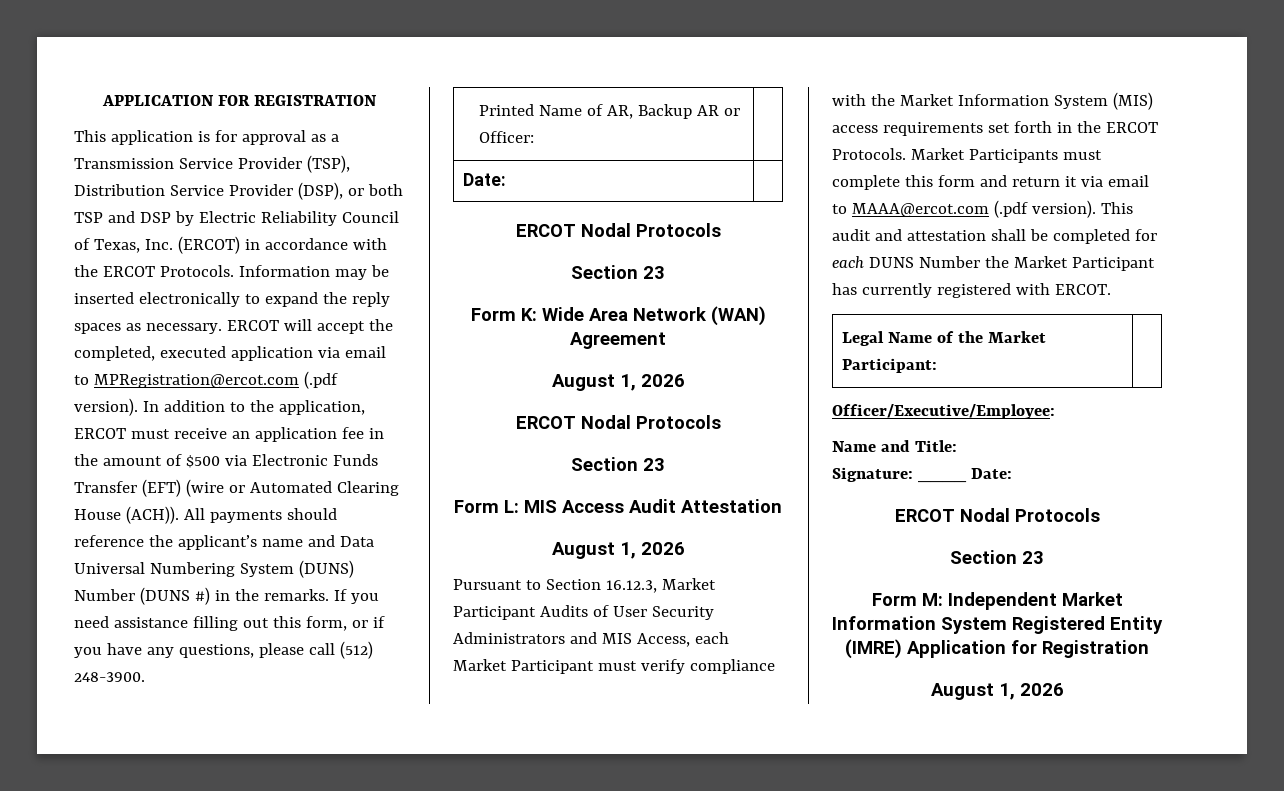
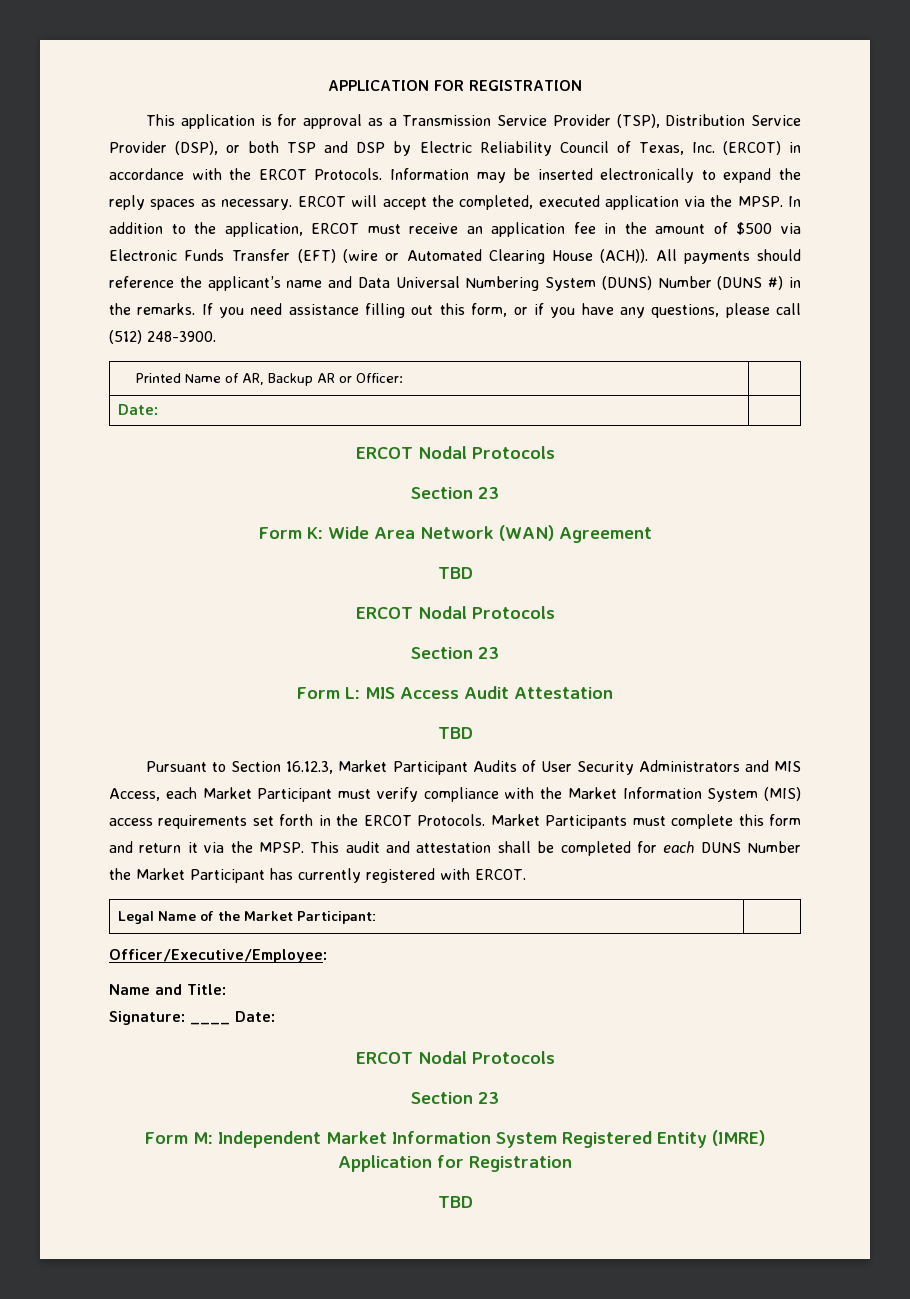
- ERCOT will accept the completed, executed application via email to MPRegistration@ercot.com (.pdf version).
+ ERCOT will accept the completed, executed application via the MPSP.
  Form K: Wide Area Network (WAN) Agreement
- August 1, 2026
+ TBD
  Form L: MIS Access Audit Attestation
- August 1, 2026
+ TBD
- Market Participants must complete this form and return it via email to MAAA@ercot.com (.pdf version).
+ Market Participants must complete this form and return it via the MPSP.
  Form M: Independent Market Information System Registered Entity (IMRE) Application for Registration
- August 1, 2026
+ TBD

